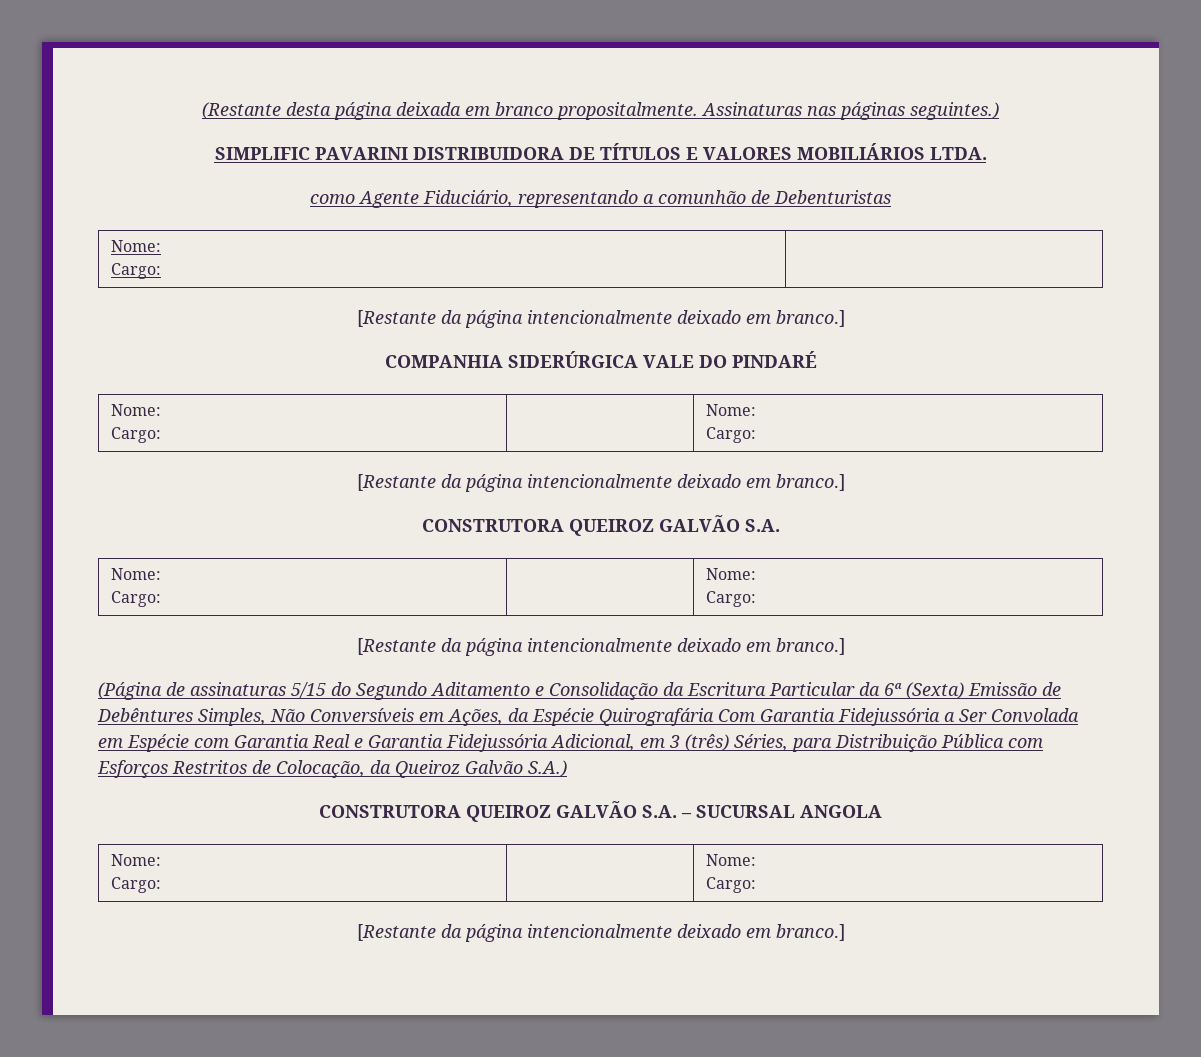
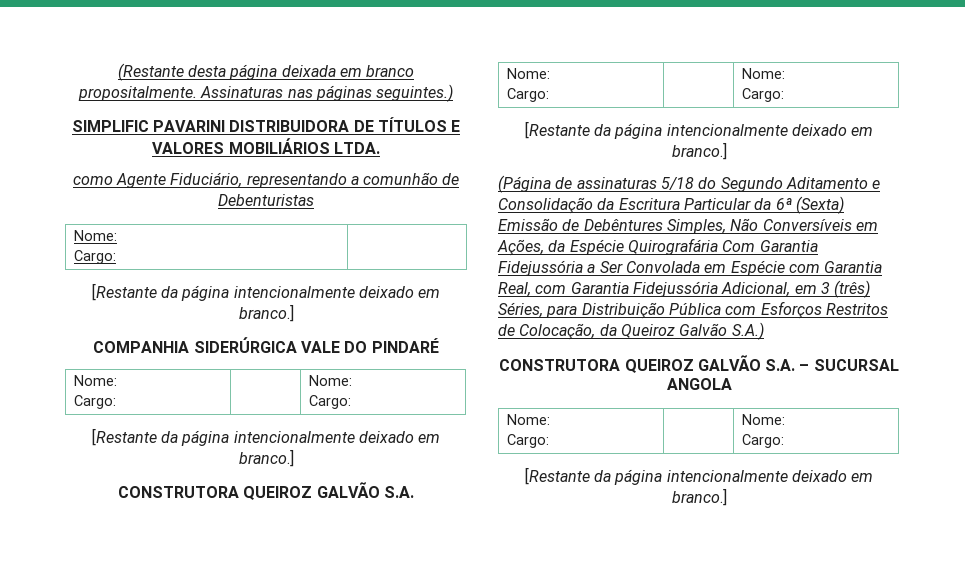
- (Página de assinaturas 5/15 do Segundo Aditamento e Consolidação da Escritura Particular da 6ª (Sexta) Emissão de Debêntures Simples, Não Conversíveis em Ações, da Espécie Quirografária Com Garantia Fidejussória a Ser Convolada em Espécie com Garantia Real e Garantia Fidejussória Adicional, em 3 (três) Séries, para Distribuição Pública com Esforços Restritos de Colocação, da Queiroz Galvão S.A.)
+ (Página de assinaturas 5/18 do Segundo Aditamento e Consolidação da Escritura Particular da 6ª (Sexta) Emissão de Debêntures Simples, Não Conversíveis em Ações, da Espécie Quirografária Com Garantia Fidejussória a Ser Convolada em Espécie com Garantia Real, com Garantia Fidejussória Adicional, em 3 (três) Séries, para Distribuição Pública com Esforços Restritos de Colocação, da Queiroz Galvão S.A.)

